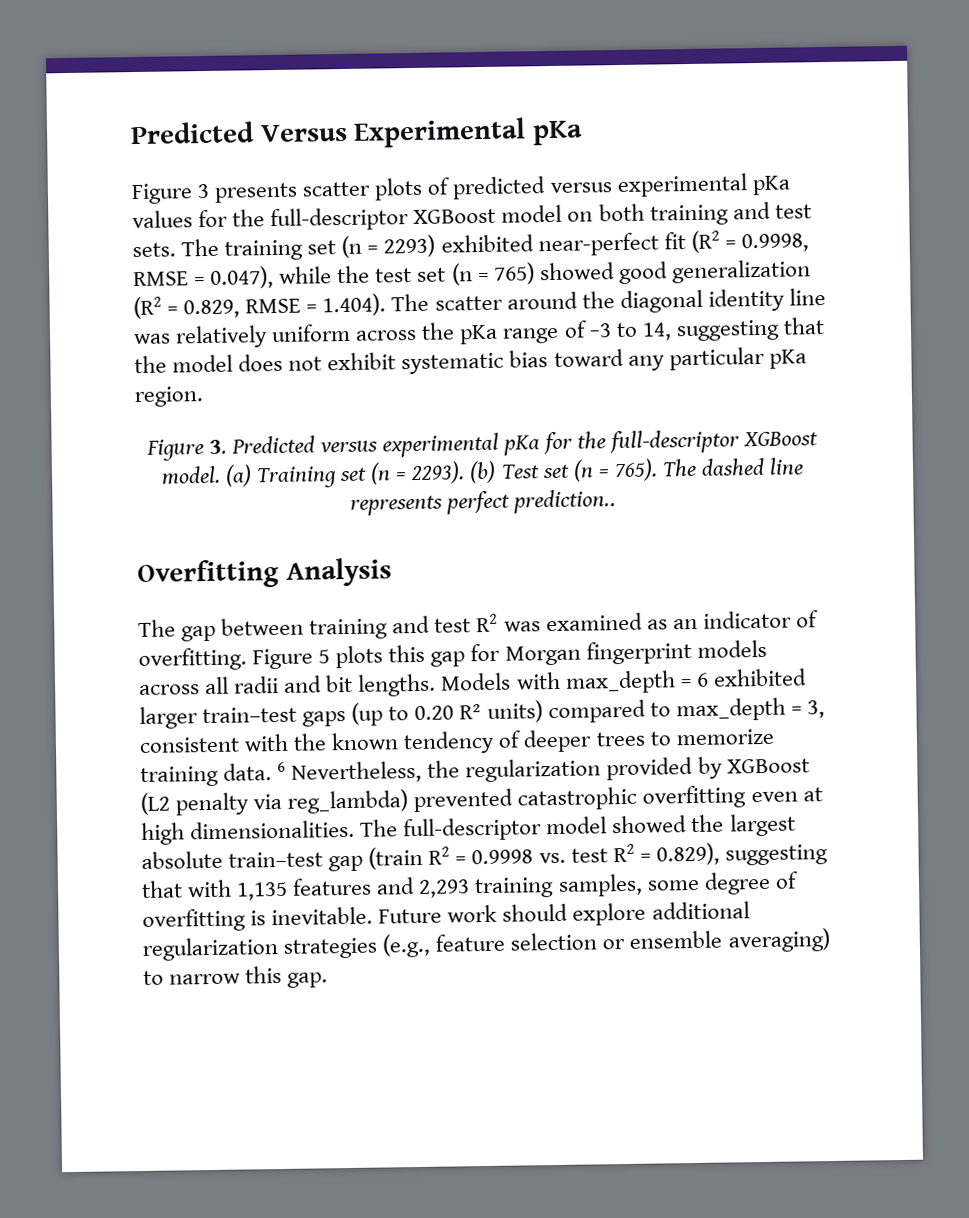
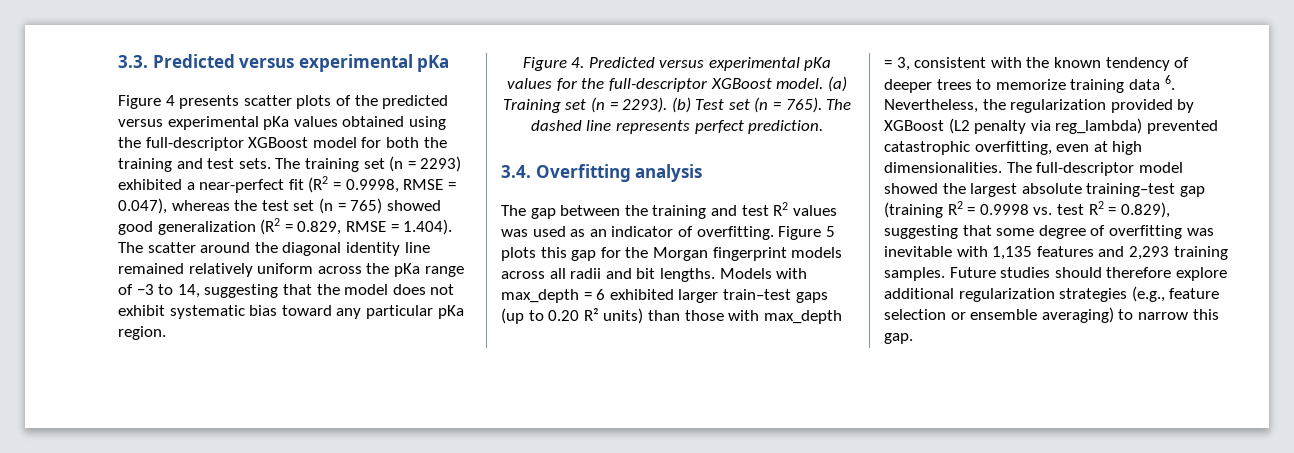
- Predicted Versus Experimental pKa
+ 3.3. Predicted versus experimental pKa
- Figure 3 presents scatter plots of predicted versus experimental pKa values for the full-descriptor XGBoost model on both training and test sets.
+ Figure 4 presents scatter plots of the predicted versus experimental pKa values obtained using the full-descriptor XGBoost model for both the training and test sets.
- The training set (n = 2293) exhibited near-perfect fit (R2 = 0.9998, RMSE = 0.047), while the test set (n = 765) showed good generalization (R2 = 0.829, RMSE = 1.404). The scatter around the diagonal identity line was relatively uniform across the pKa range of −3 to 14, suggesting that the model does not exhibit systematic bias toward any particular pKa region.
+ The training set (n = 2293) exhibited a near-perfect fit (R2 = 0.9998, RMSE = 0.047), whereas the test set (n = 765) showed good generalization (R2 = 0.829, RMSE = 1.404). The scatter around the diagonal identity line remained relatively uniform across the pKa range of −3 to 14, suggesting that the model does not exhibit systematic bias toward any particular pKa region.
- Figure 3. Predicted versus experimental pKa for the full-descriptor XGBoost model.
+ Figure 4. Predicted versus experimental pKa values for the full-descriptor XGBoost model.
- The dashed line represents perfect prediction..
- Overfitting Analysis
+ The dashed line represents perfect prediction.
+ 3.4. Overfitting analysis
- The gap between training and test R2 was examined as an indicator of overfitting.
+ The gap between the training and test R2 values was used as an indicator of overfitting.
- Figure 5 plots this gap for Morgan fingerprint models across all radii and bit lengths.
+ Figure 5 plots this gap for the Morgan fingerprint models across all radii and bit lengths.
- Models with max_depth = 6 exhibited larger train–test gaps (up to 0.20 R² units) compared to max_depth = 3, consistent with the known tendency of deeper trees to memorize training data. 6 Nevertheless, the regularization provided by XGBoost (L2 penalty via reg_lambda) prevented catastrophic overfitting even at high dimensionalities.
+ Models with max_depth = 6 exhibited larger train–test gaps (up to 0.20 R² units) than those with max_depth = 3, consistent with the known tendency of deeper trees to memorize training data 6. Nevertheless, the regularization provided by XGBoost (L2 penalty via reg_lambda) prevented catastrophic overfitting, even at high dimensionalities.
- The full-descriptor model showed the largest absolute train–test gap (train R2 = 0.9998 vs. test R2 = 0.829), suggesting that with 1,135 features and 2,293 training samples, some degree of overfitting is inevitable. Future work should explore additional regularization strategies (e.g., feature selection or ensemble averaging) to narrow this gap.
+ The full-descriptor model showed the largest absolute training–test gap (training R2 = 0.9998 vs. test R2 = 0.829), suggesting that some degree of overfitting was inevitable with 1,135 features and 2,293 training samples. Future studies should therefore explore additional regularization strategies (e.g., feature selection or ensemble averaging) to narrow this gap.

